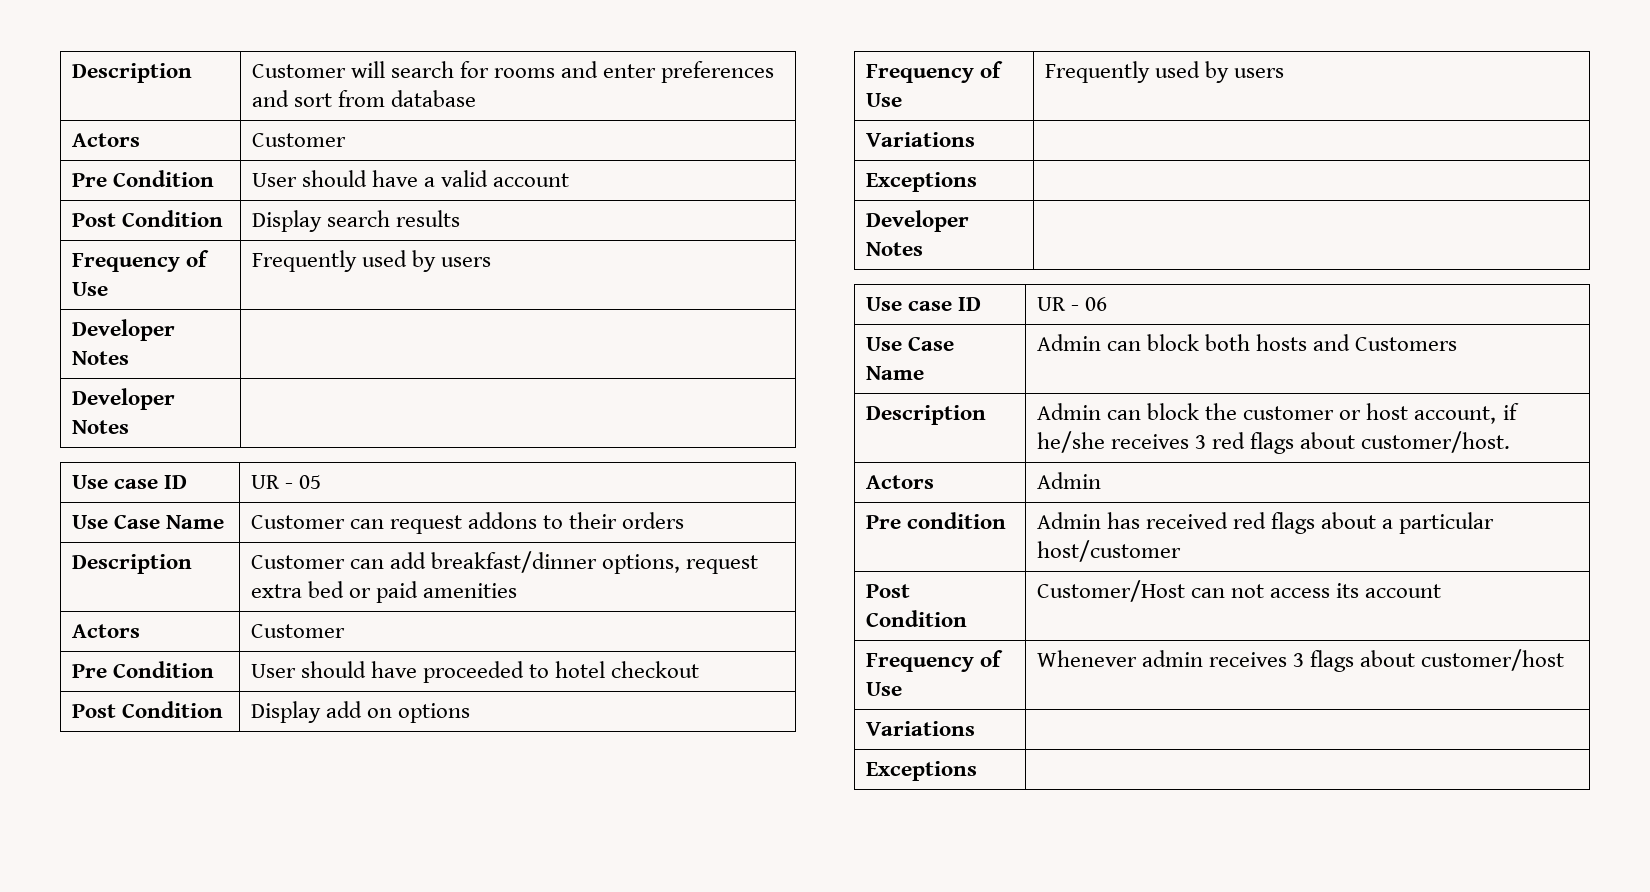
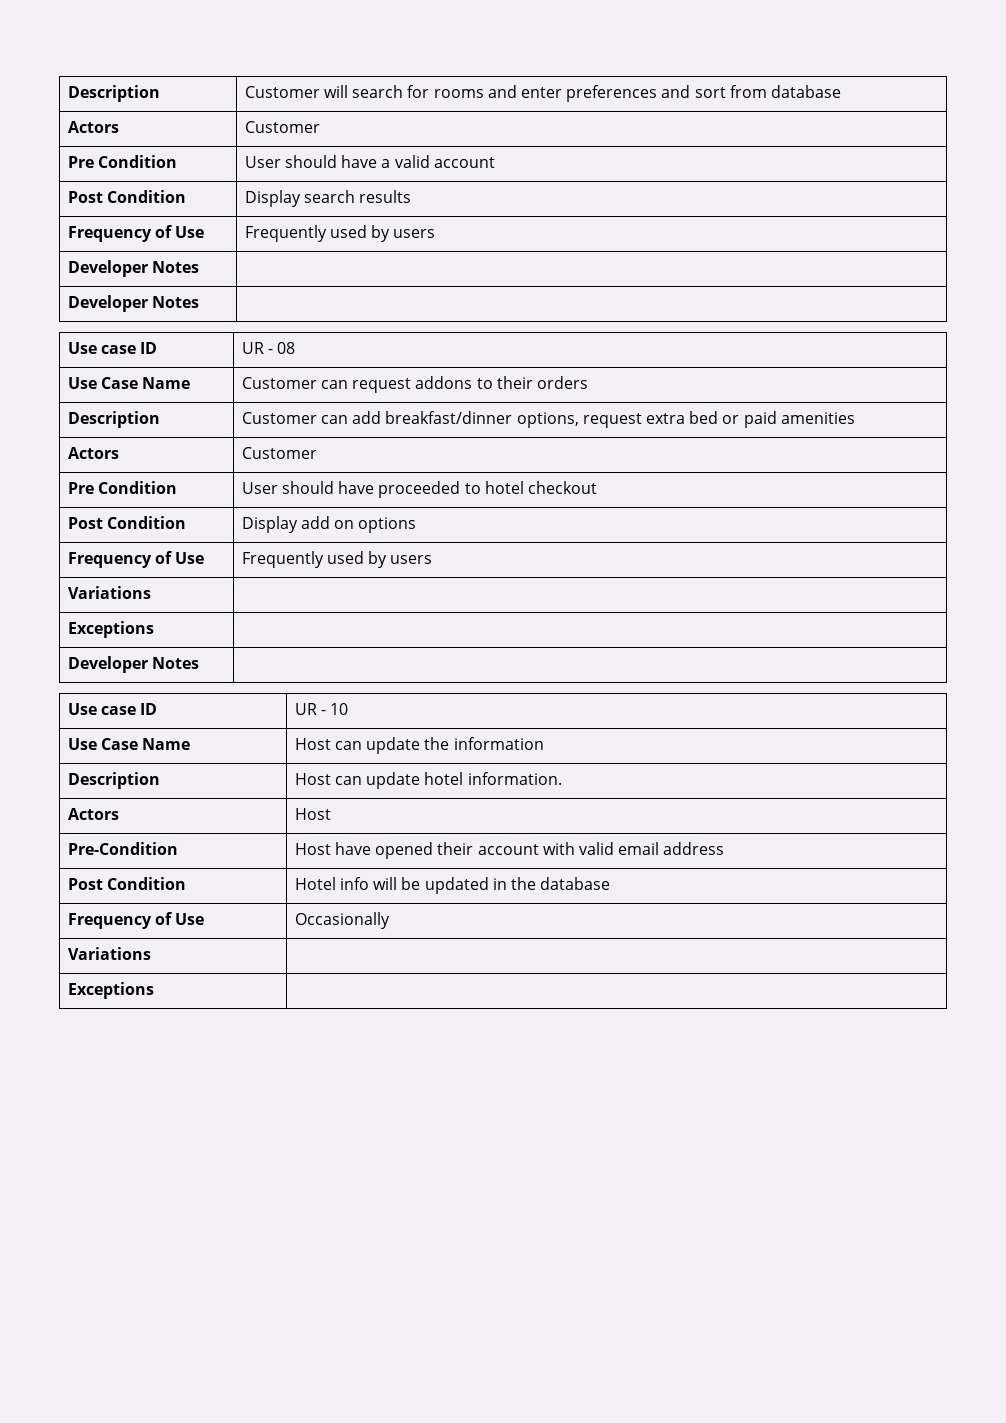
- Use case ID | UR - 05
+ Use case ID | UR - 08
- Use case ID | UR - 06
- Use Case Name | Admin can block both hosts and Customers
- Description | Admin can block the customer or host account, if he/she receives 3 red flags about customer/host.
- Actors | Admin
- Pre condition | Admin has received red flags about a particular host/customer
- Post Condition | Customer/Host can not access its account
- Frequency of Use | Whenever admin receives 3 flags about customer/host
+ Use case ID | UR - 10
+ Use Case Name | Host can update the information
+ Description | Host can update hotel information.
+ Actors | Host
+ Pre-Condition | Host have opened their account with valid email address
+ Post Condition | Hotel info will be updated in the database
+ Frequency of Use | Occasionally

